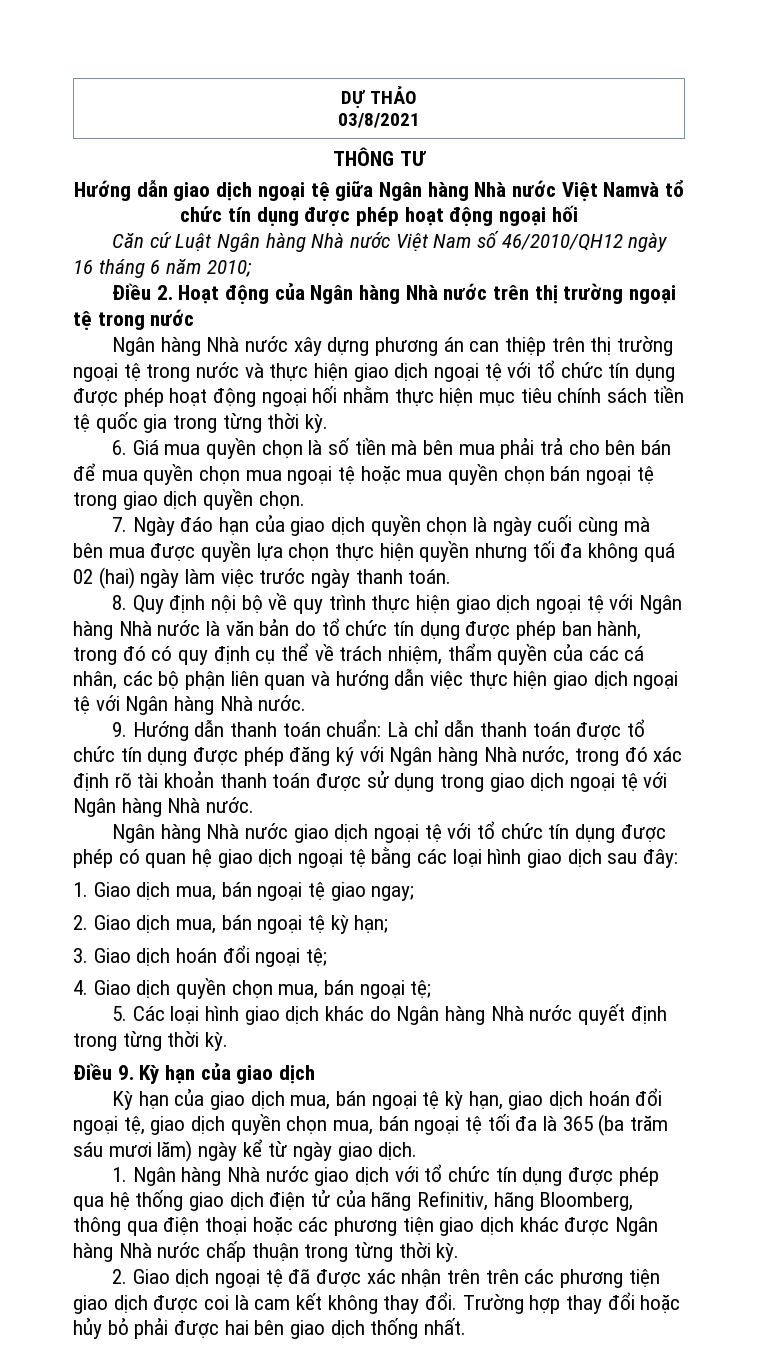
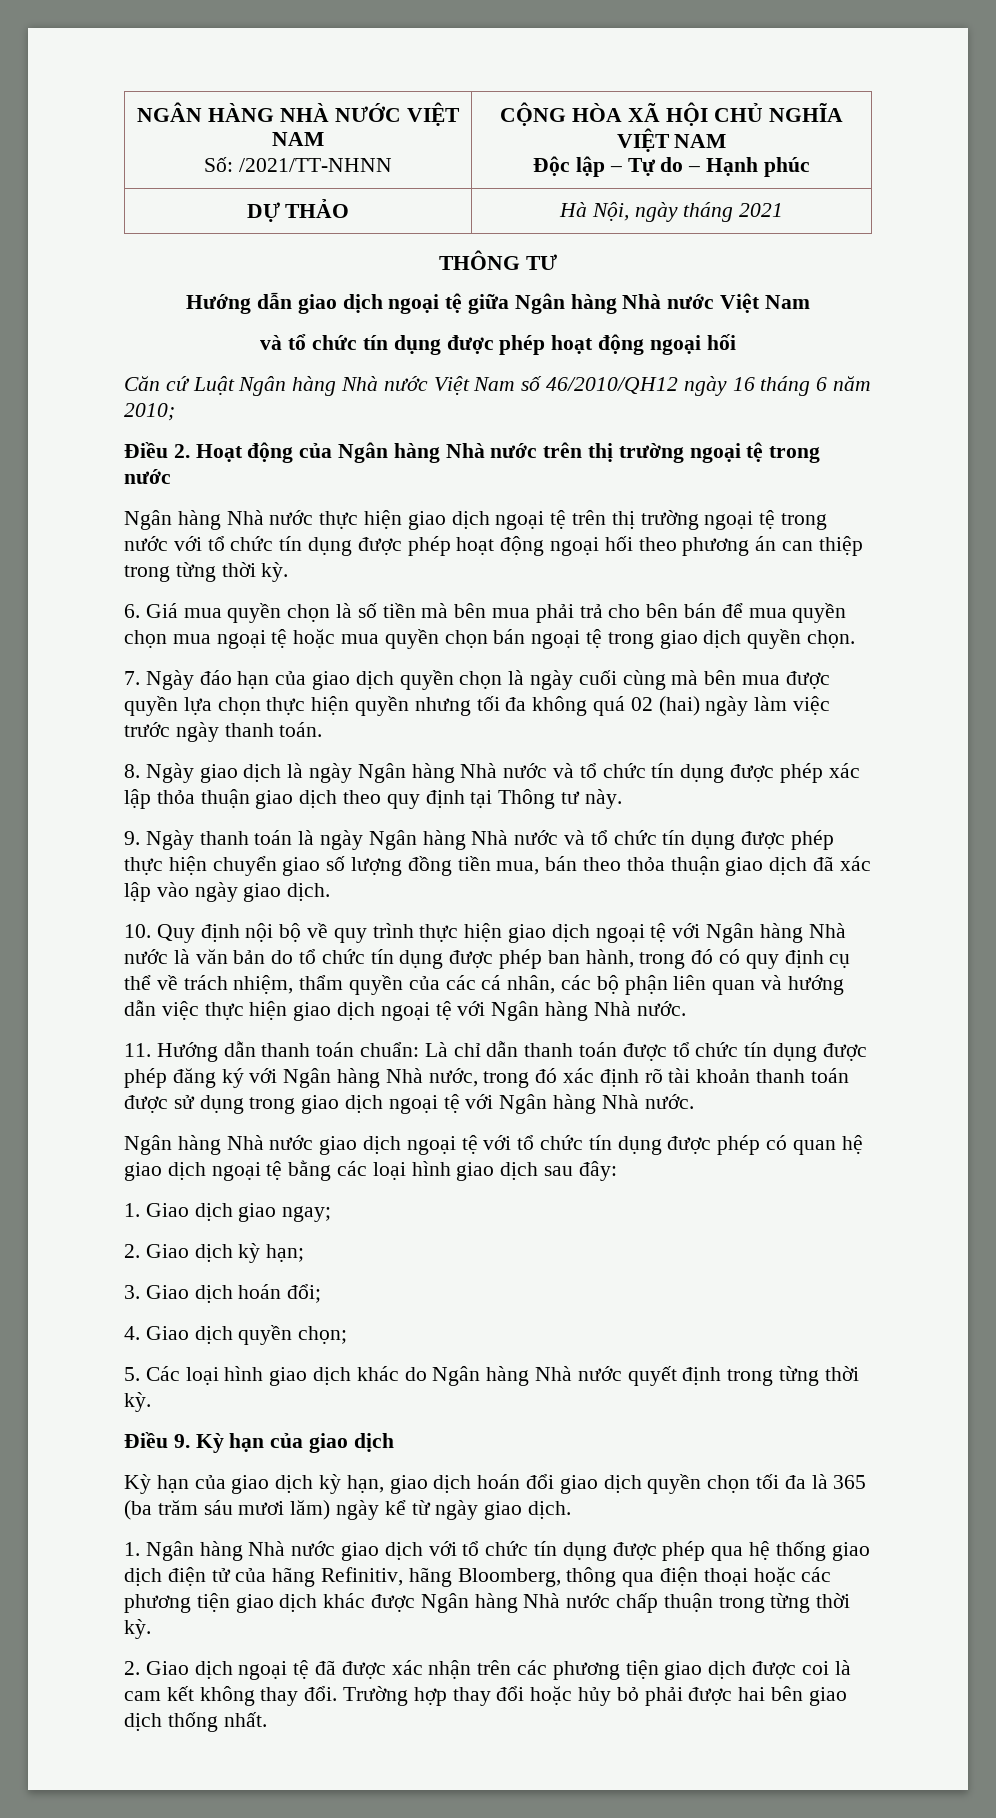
- DỰ THẢO
- 03/8/2021
+ NGÂN HÀNG NHÀ NƯỚC VIỆT NAM
+ Số: /2021/TT-NHNN | CỘNG HÒA XÃ HỘI CHỦ NGHĨA VIỆT NAM
+ Độc lập – Tự do – Hạnh phúc
+ DỰ THẢO | Hà Nội, ngày tháng 2021
- Hướng dẫn giao dịch ngoại tệ giữa Ngân hàng Nhà nước Việt Namvà tổ chức tín dụng được phép hoạt động ngoại hối
+ Hướng dẫn giao dịch ngoại tệ giữa Ngân hàng Nhà nước Việt Nam
+ và tổ chức tín dụng được phép hoạt động ngoại hối
- Ngân hàng Nhà nước xây dựng phương án can thiệp trên thị trường ngoại tệ trong nước và thực hiện giao dịch ngoại tệ với tổ chức tín dụng được phép hoạt động ngoại hối nhằm thực hiện mục tiêu chính sách tiền tệ quốc gia trong từng thời kỳ.
+ Ngân hàng Nhà nước thực hiện giao dịch ngoại tệ trên thị trường ngoại tệ trong nước với tổ chức tín dụng được phép hoạt động ngoại hối theo phương án can thiệp trong từng thời kỳ.
- 8. Quy định nội bộ về quy trình thực hiện giao dịch ngoại tệ với Ngân hàng Nhà nước là văn bản do tổ chức tín dụng được phép ban hành, trong đó có quy định cụ thể về trách nhiệm, thẩm quyền của các cá nhân, các bộ phận liên quan và hướng dẫn việc thực hiện giao dịch ngoại tệ với Ngân hàng Nhà nước.
+ 8. Ngày giao dịch là ngày Ngân hàng Nhà nước và tổ chức tín dụng được phép xác lập thỏa thuận giao dịch theo quy định tại Thông tư này.
+ 9. Ngày thanh toán là ngày Ngân hàng Nhà nước và tổ chức tín dụng được phép thực hiện chuyển giao số lượng đồng tiền mua, bán theo thỏa thuận giao dịch đã xác lập vào ngày giao dịch.
+ 10. Quy định nội bộ về quy trình thực hiện giao dịch ngoại tệ với Ngân hàng Nhà nước là văn bản do tổ chức tín dụng được phép ban hành, trong đó có quy định cụ thể về trách nhiệm, thẩm quyền của các cá nhân, các bộ phận liên quan và hướng dẫn việc thực hiện giao dịch ngoại tệ với Ngân hàng Nhà nước.
- 9. Hướng dẫn thanh toán chuẩn: Là chỉ dẫn thanh toán được tổ chức tín dụng được phép đăng ký với Ngân hàng Nhà nước, trong đó xác định rõ tài khoản thanh toán được sử dụng trong giao dịch ngoại tệ với Ngân hàng Nhà nước.
+ 11. Hướng dẫn thanh toán chuẩn: Là chỉ dẫn thanh toán được tổ chức tín dụng được phép đăng ký với Ngân hàng Nhà nước, trong đó xác định rõ tài khoản thanh toán được sử dụng trong giao dịch ngoại tệ với Ngân hàng Nhà nước.
- 1. Giao dịch mua, bán ngoại tệ giao ngay;
+ 1. Giao dịch giao ngay;
- 2. Giao dịch mua, bán ngoại tệ kỳ hạn;
+ 2. Giao dịch kỳ hạn;
- 3. Giao dịch hoán đổi ngoại tệ;
+ 3. Giao dịch hoán đổi;
- 4. Giao dịch quyền chọn mua, bán ngoại tệ;
+ 4. Giao dịch quyền chọn;
- Kỳ hạn của giao dịch mua, bán ngoại tệ kỳ hạn, giao dịch hoán đổi ngoại tệ, giao dịch quyền chọn mua, bán ngoại tệ tối đa là 365 (ba trăm sáu mươi lăm) ngày kể từ ngày giao dịch.
+ Kỳ hạn của giao dịch kỳ hạn, giao dịch hoán đổi giao dịch quyền chọn tối đa là 365 (ba trăm sáu mươi lăm) ngày kể từ ngày giao dịch.
- 2. Giao dịch ngoại tệ đã được xác nhận trên trên các phương tiện giao dịch được coi là cam kết không thay đổi.
+ 2. Giao dịch ngoại tệ đã được xác nhận trên các phương tiện giao dịch được coi là cam kết không thay đổi.

